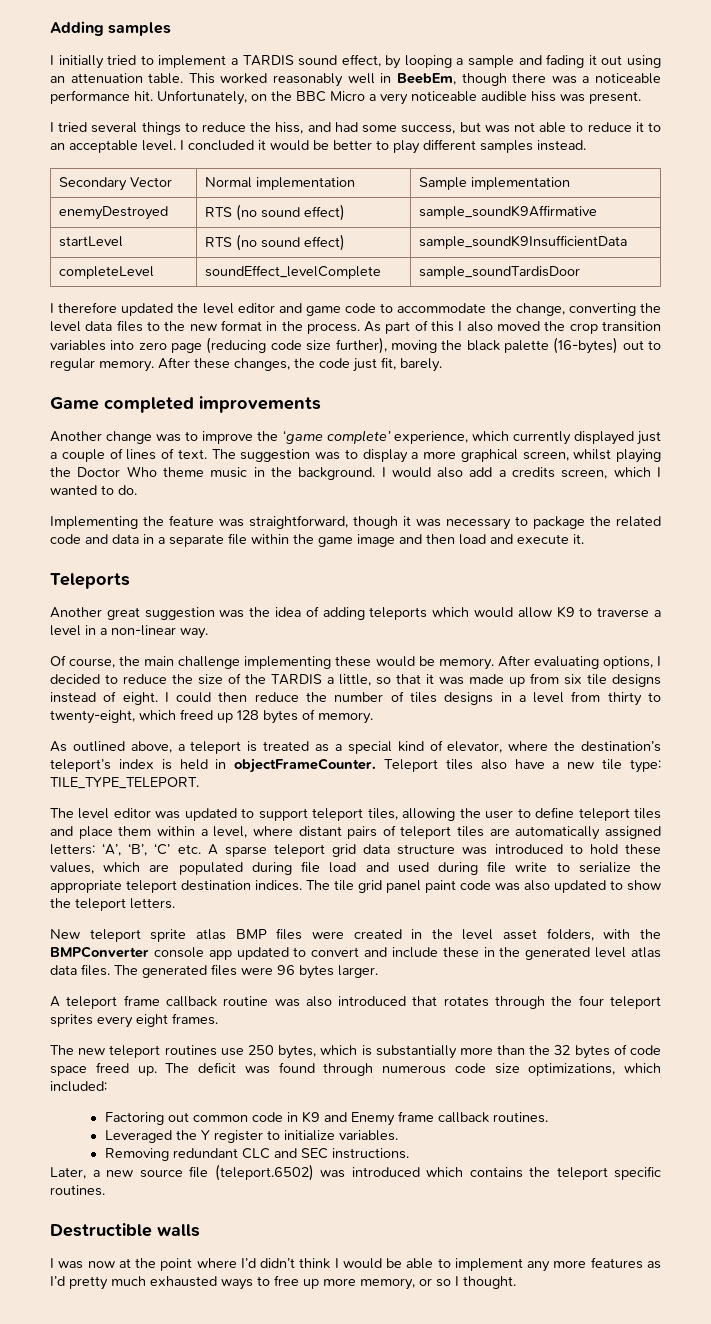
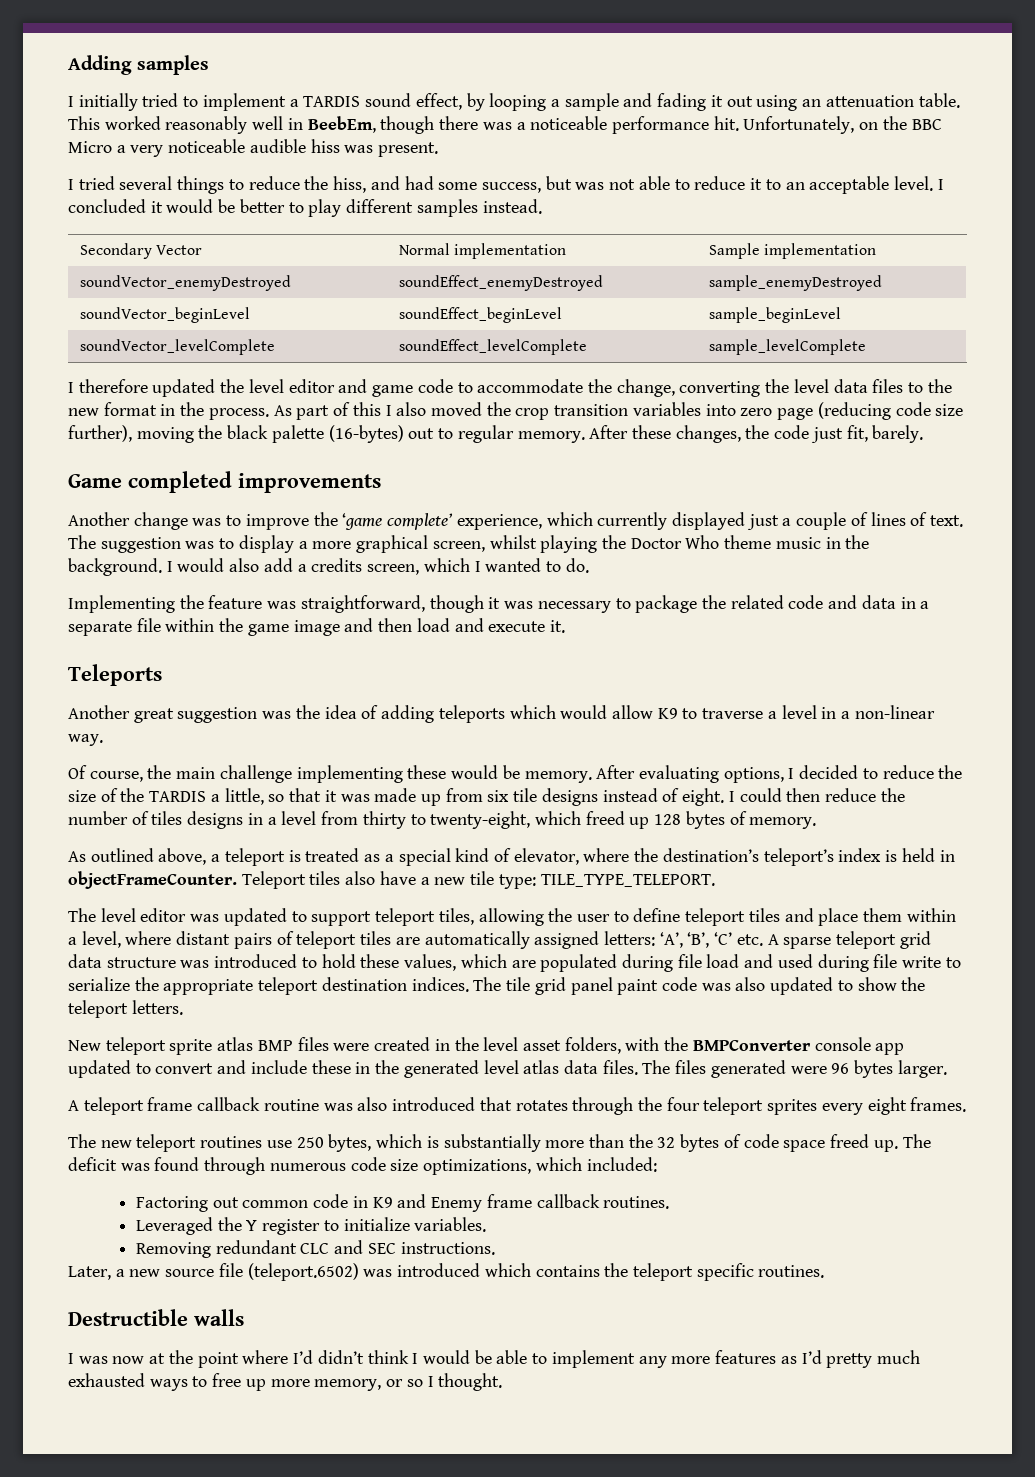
- enemyDestroyed | RTS (no sound effect) | sample_soundK9Affirmative
- startLevel | RTS (no sound effect) | sample_soundK9InsufficientData
- completeLevel | soundEffect_levelComplete | sample_soundTardisDoor
+ soundVector_enemyDestroyed | soundEffect_enemyDestroyed | sample_enemyDestroyed
+ soundVector_beginLevel | soundEffect_beginLevel | sample_beginLevel
+ soundVector_levelComplete | soundEffect_levelComplete | sample_levelComplete
- The generated files were 96 bytes larger.
+ The files generated were 96 bytes larger.

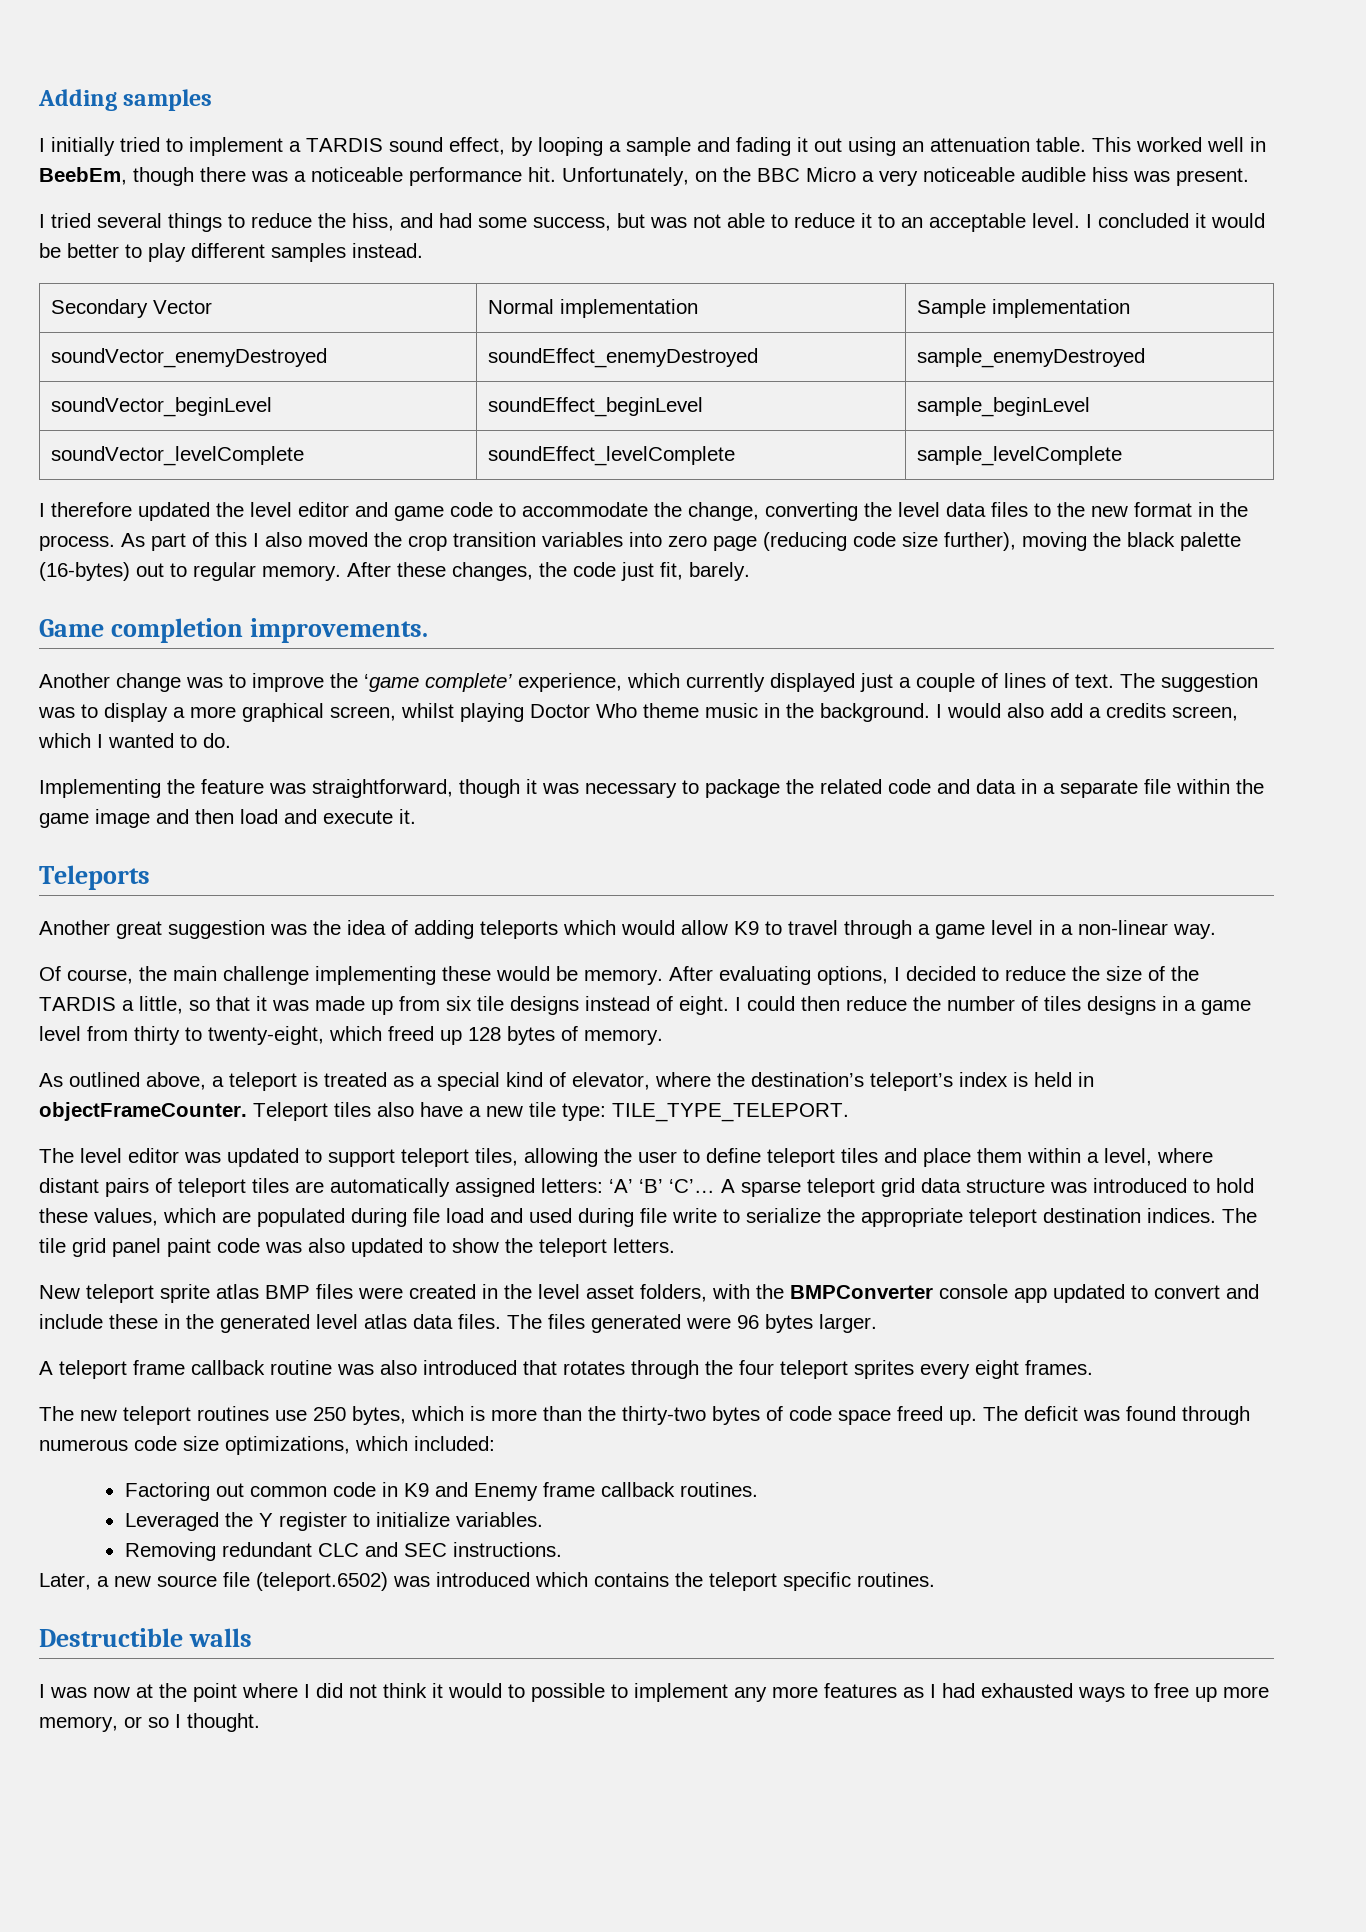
- This worked reasonably well in BeebEm, though there was a noticeable performance hit.
+ This worked well in BeebEm, though there was a noticeable performance hit.
- Game completed improvements
+ Game completion improvements.
- The suggestion was to display a more graphical screen, whilst playing the Doctor Who theme music in the background.
+ The suggestion was to display a more graphical screen, whilst playing Doctor Who theme music in the background.
- Another great suggestion was the idea of adding teleports which would allow K9 to traverse a level in a non-linear way.
+ Another great suggestion was the idea of adding teleports which would allow K9 to travel through a game level in a non-linear way.
- I could then reduce the number of tiles designs in a level from thirty to twenty-eight, which freed up 128 bytes of memory.
+ I could then reduce the number of tiles designs in a game level from thirty to twenty-eight, which freed up 128 bytes of memory.
- ‘A’, ‘B’, ‘C’ etc. A sparse teleport grid data structure was introduced to hold these values, which are populated during file load and used during file write to serialize the appropriate teleport destination indices.
+ ‘A’ ‘B’ ‘C’… A sparse teleport grid data structure was introduced to hold these values, which are populated during file load and used during file write to serialize the appropriate teleport destination indices.
- The new teleport routines use 250 bytes, which is substantially more than the 32 bytes of code space freed up.
+ The new teleport routines use 250 bytes, which is more than the thirty-two bytes of code space freed up.
- I was now at the point where I’d didn’t think I would be able to implement any more features as I’d pretty much exhausted ways to free up more memory, or so I thought.
+ I was now at the point where I did not think it would to possible to implement any more features as I had exhausted ways to free up more memory, or so I thought.

